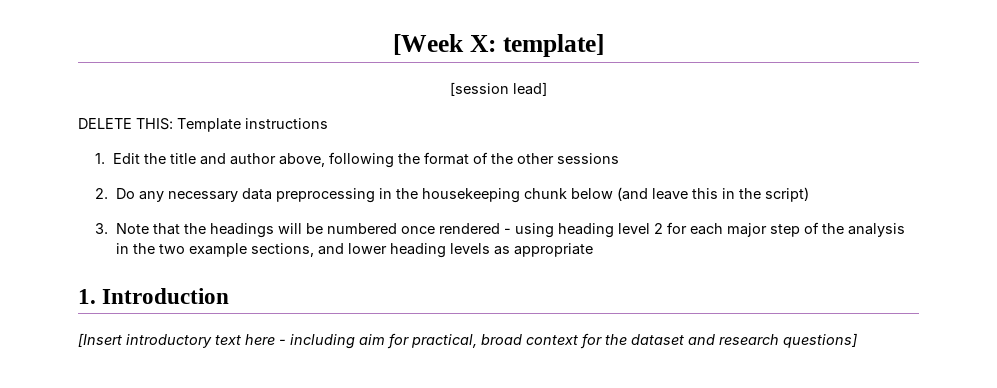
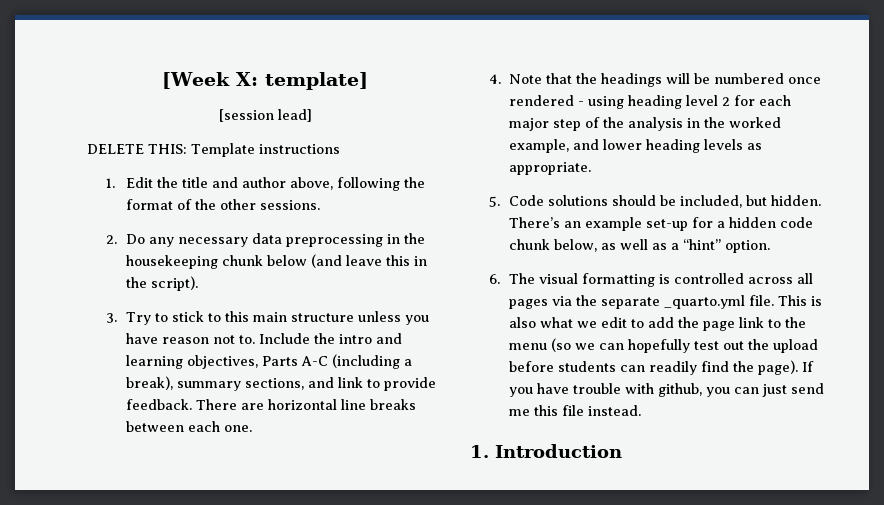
- 1. Edit the title and author above, following the format of the other sessions
+ 1. Edit the title and author above, following the format of the other sessions.
- 2. Do any necessary data preprocessing in the housekeeping chunk below (and leave this in the script)
- 3. Note that the headings will be numbered once rendered - using heading level 2 for each major step of the analysis in the two example sections, and lower heading levels as appropriate
+ 2. Do any necessary data preprocessing in the housekeeping chunk below (and leave this in the script).
+ 3. Try to stick to this main structure unless you have reason not to. Include the intro and learning objectives, Parts A-C (including a break), summary sections, and link to provide feedback. There are horizontal line breaks between each one.
+ 4. Note that the headings will be numbered once rendered - using heading level 2 for each major step of the analysis in the worked example, and lower heading levels as appropriate.
+ 5. Code solutions should be included, but hidden. There’s an example set-up for a hidden code chunk below, as well as a “hint” option.
+ 6. The visual formatting is controlled across all pages via the separate _quarto.yml file. This is also what we edit to add the page link to the menu (so we can hopefully test out the upload before students can readily find the page). If you have trouble with github, you can just send me this file instead.
  1. Introduction
- [Insert introductory text here - including aim for practical, broad context for the dataset and research questions]

